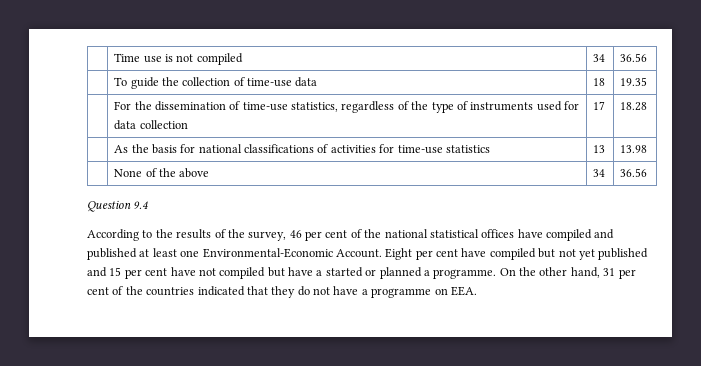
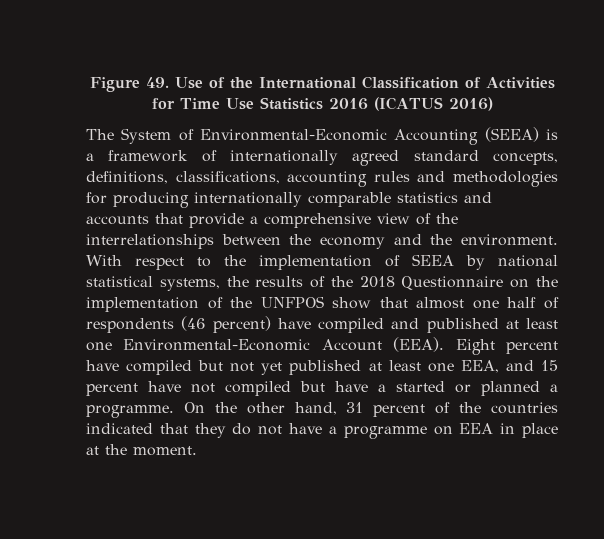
- | Time use is not compiled | 34 | 36.56
- | To guide the collection of time-use data | 18 | 19.35
- | For the dissemination of time-use statistics, regardless of the type of instruments used for data collection | 17 | 18.28
- | As the basis for national classifications of activities for time-use statistics | 13 | 13.98
- | None of the above | 34 | 36.56
- Question 9.4
- According to the results of the survey, 46 per cent of the national statistical offices have compiled and published at least one Environmental-Economic Account. Eight per cent have compiled but not yet published and 15 per cent have not compiled but have a started or planned a programme.
+ Figure 49. Use of the International Classification of Activities for Time Use Statistics 2016 (ICATUS 2016)
+ The System of Environmental-Economic Accounting (SEEA) is a framework of internationally agreed standard concepts, definitions, classifications, accounting rules and methodologies for producing internationally comparable statistics and accounts that provide a comprehensive view of the interrelationships between the economy and the environment. With respect to the implementation of SEEA by national statistical systems, the results of the 2018 Questionnaire on the implementation of the UNFPOS show that almost one half of respondents (46 percent) have compiled and published at least one Environmental-Economic Account (EEA). Eight percent have compiled but not yet published at least one EEA, and 15 percent have not compiled but have a started or planned a programme.
- On the other hand, 31 per cent of the countries indicated that they do not have a programme on EEA.
+ On the other hand, 31 percent of the countries indicated that they do not have a programme on EEA in place at the moment.

